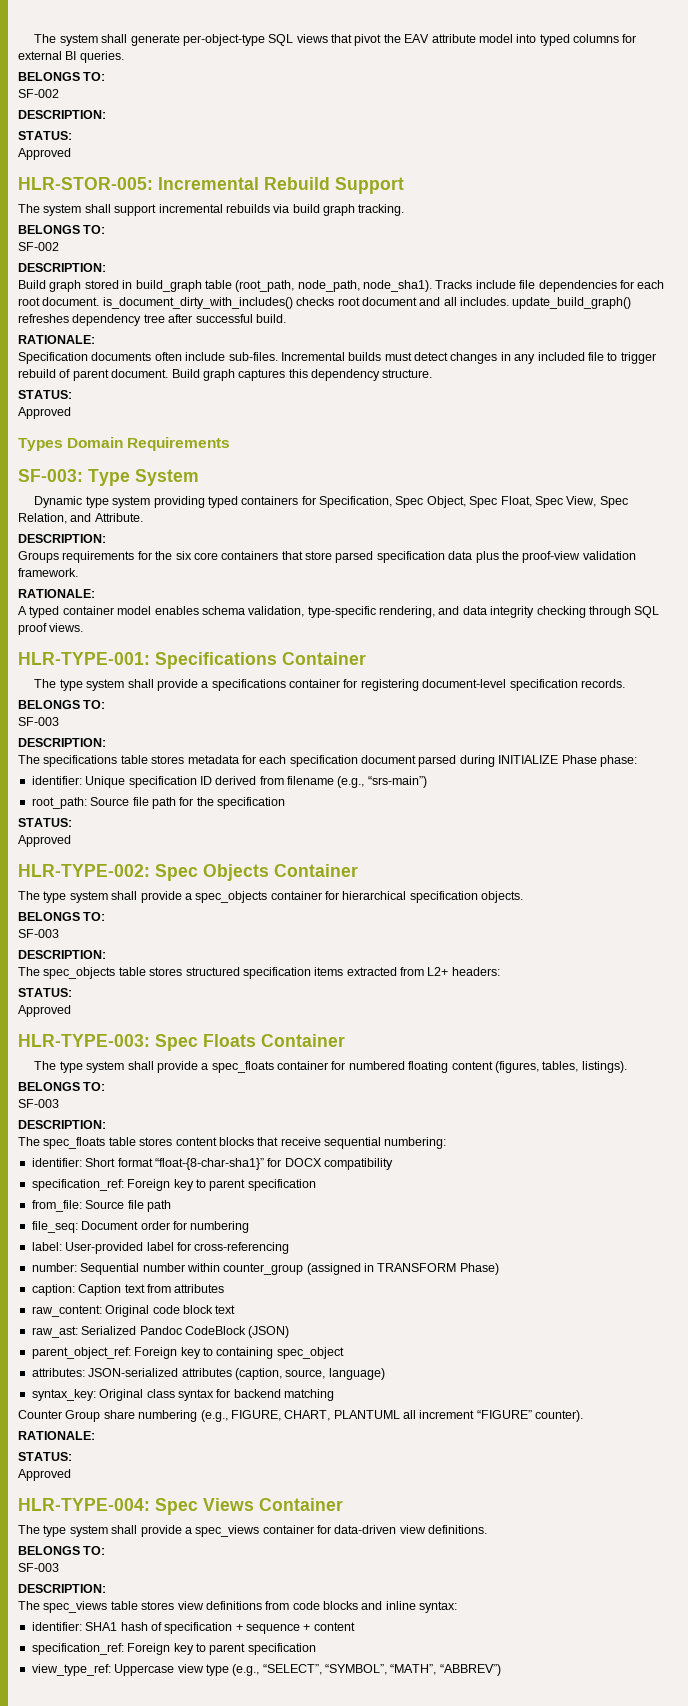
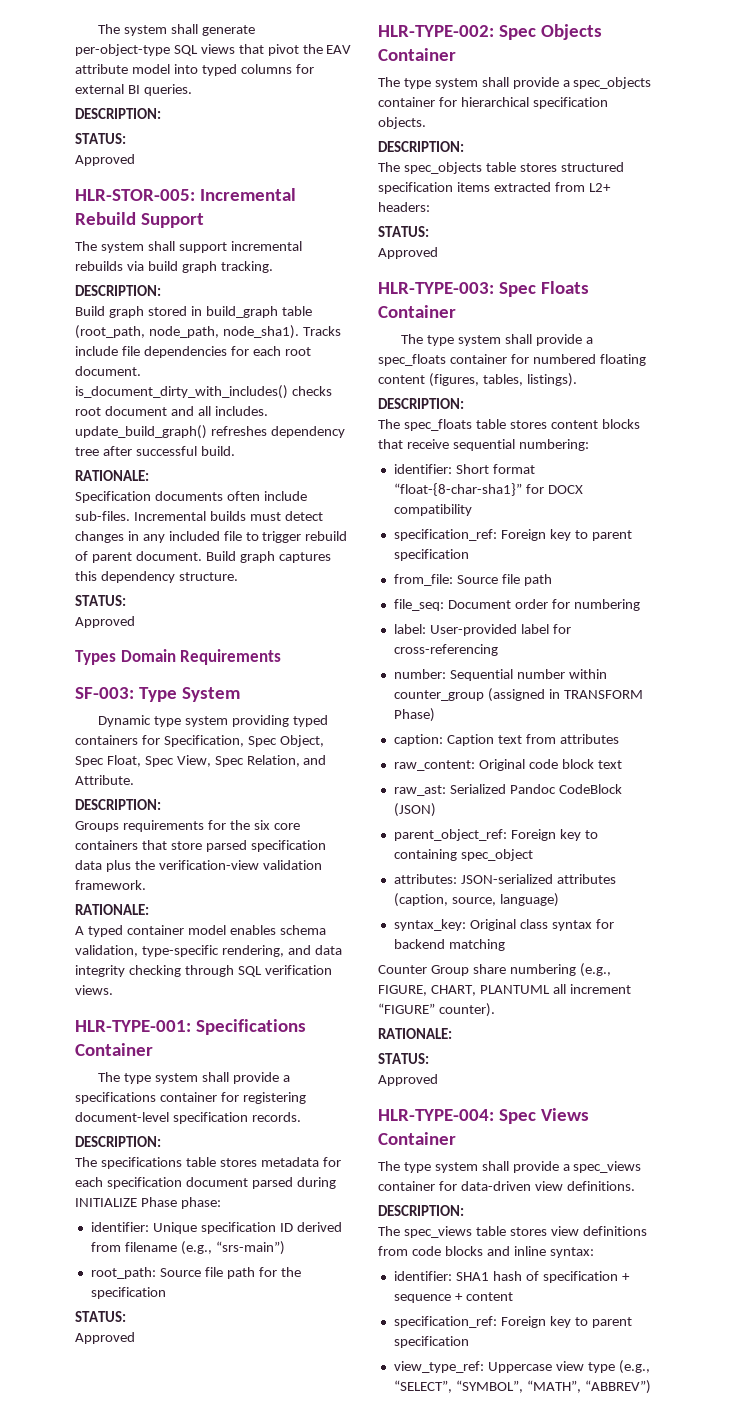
  The system shall generate per-object-type SQL views that pivot the EAV attribute model into typed columns for external BI queries.
- BELONGS TO:
- SF-002
  The system shall support incremental rebuilds via build graph tracking.
- BELONGS TO:
- SF-002
- Groups requirements for the six core containers that store parsed specification data plus the proof-view validation framework.
+ Groups requirements for the six core containers that store parsed specification data plus the verification-view validation framework.
- A typed container model enables schema validation, type-specific rendering, and data integrity checking through SQL proof views.
+ A typed container model enables schema validation, type-specific rendering, and data integrity checking through SQL verification views.
  The type system shall provide a specifications container for registering document-level specification records.
- BELONGS TO:
- SF-003
  The type system shall provide a spec_objects container for hierarchical specification objects.
- BELONGS TO:
- SF-003
  The type system shall provide a spec_floats container for numbered floating content (figures, tables, listings).
- BELONGS TO:
- SF-003
  The type system shall provide a spec_views container for data-driven view definitions.
- BELONGS TO:
- SF-003

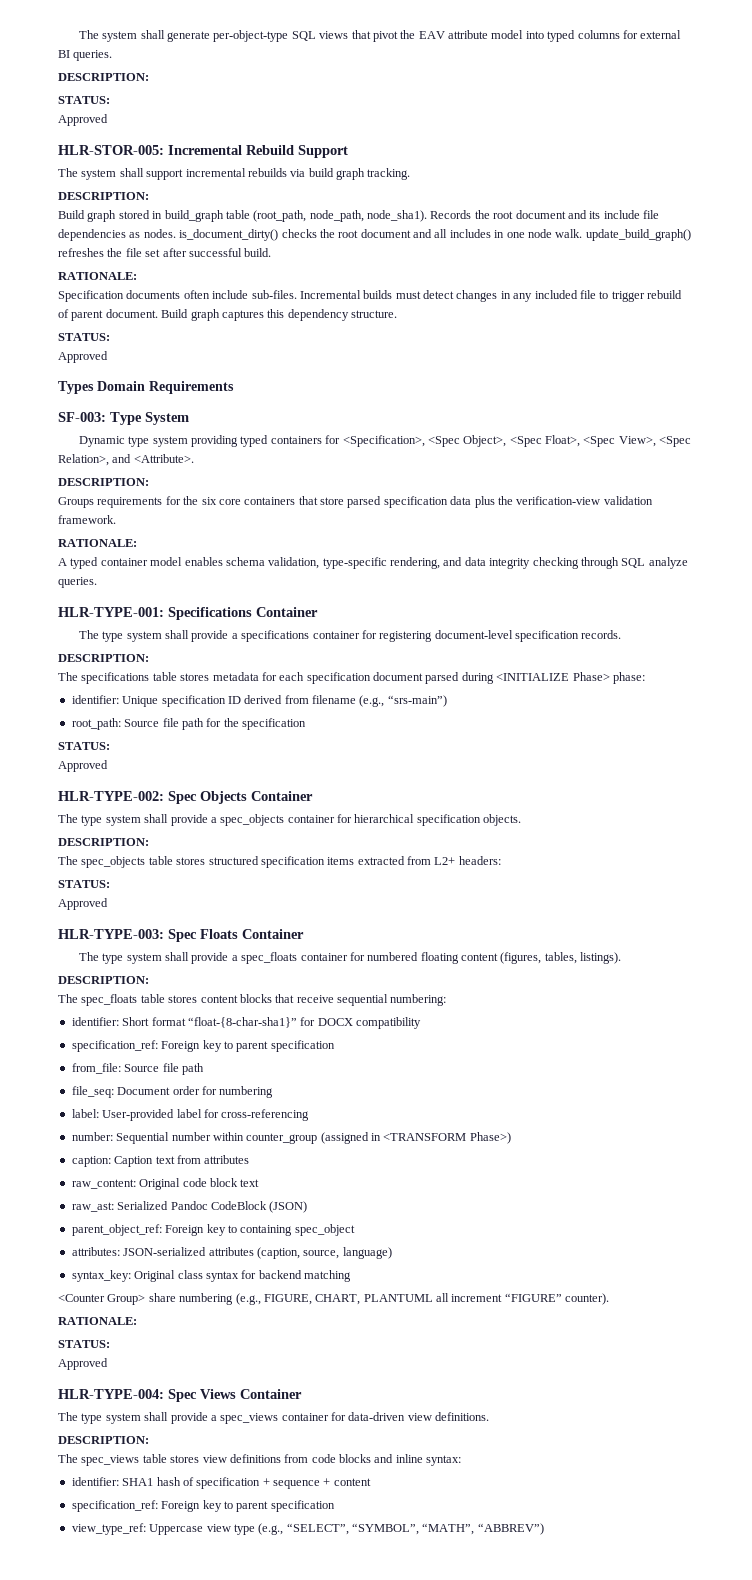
- Tracks include file dependencies for each root document. is_document_dirty_with_includes() checks root document and all includes. update_build_graph() refreshes dependency tree after successful build.
+ Records the root document and its include file dependencies as nodes. is_document_dirty() checks the root document and all includes in one node walk. update_build_graph() refreshes the file set after successful build.
- Dynamic type system providing typed containers for Specification, Spec Object, Spec Float, Spec View, Spec Relation, and Attribute.
+ Dynamic type system providing typed containers for <Specification>, <Spec Object>, <Spec Float>, <Spec View>, <Spec Relation>, and <Attribute>.
- A typed container model enables schema validation, type-specific rendering, and data integrity checking through SQL verification views.
+ A typed container model enables schema validation, type-specific rendering, and data integrity checking through SQL analyze queries.
- The specifications table stores metadata for each specification document parsed during INITIALIZE Phase phase:
+ The specifications table stores metadata for each specification document parsed during <INITIALIZE Phase> phase:
- number: Sequential number within counter_group (assigned in TRANSFORM Phase)
+ number: Sequential number within counter_group (assigned in <TRANSFORM Phase>)
- Counter Group share numbering (e.g., FIGURE, CHART, PLANTUML all increment “FIGURE” counter).
+ <Counter Group> share numbering (e.g., FIGURE, CHART, PLANTUML all increment “FIGURE” counter).

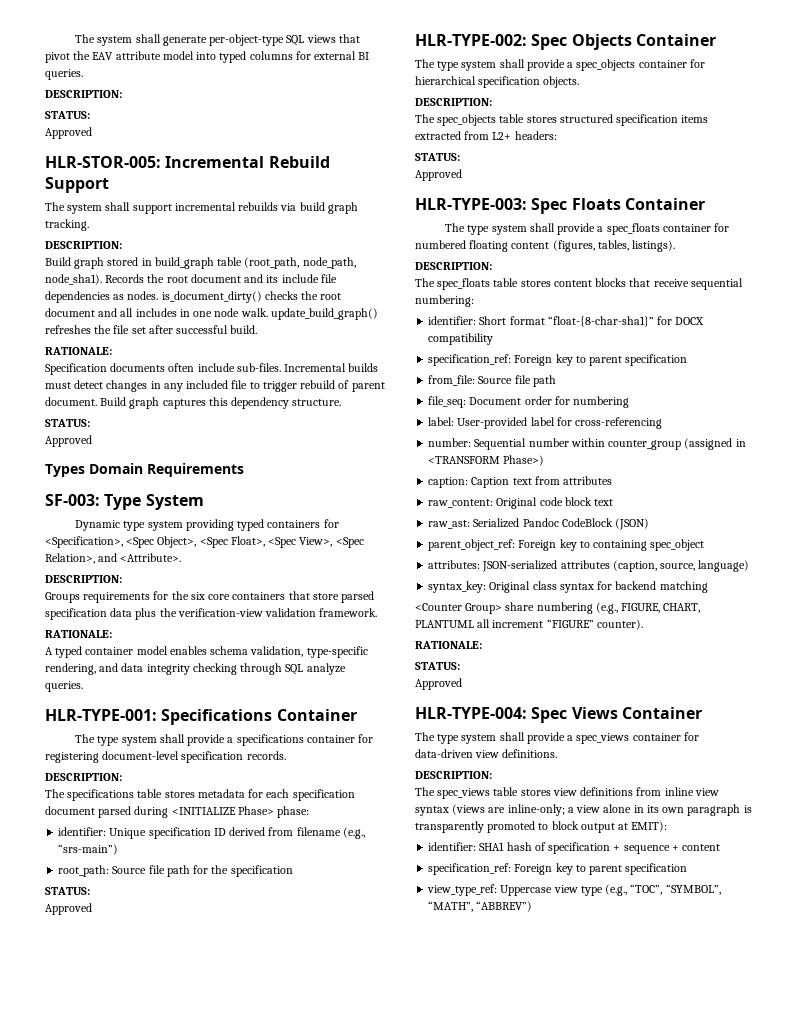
- The spec_views table stores view definitions from code blocks and inline syntax:
+ The spec_views table stores view definitions from inline view syntax (views are inline-only; a view alone in its own paragraph is transparently promoted to block output at EMIT):
- view_type_ref: Uppercase view type (e.g., “SELECT”, “SYMBOL”, “MATH”, “ABBREV”)
+ view_type_ref: Uppercase view type (e.g., “TOC”, “SYMBOL”, “MATH”, “ABBREV”)

